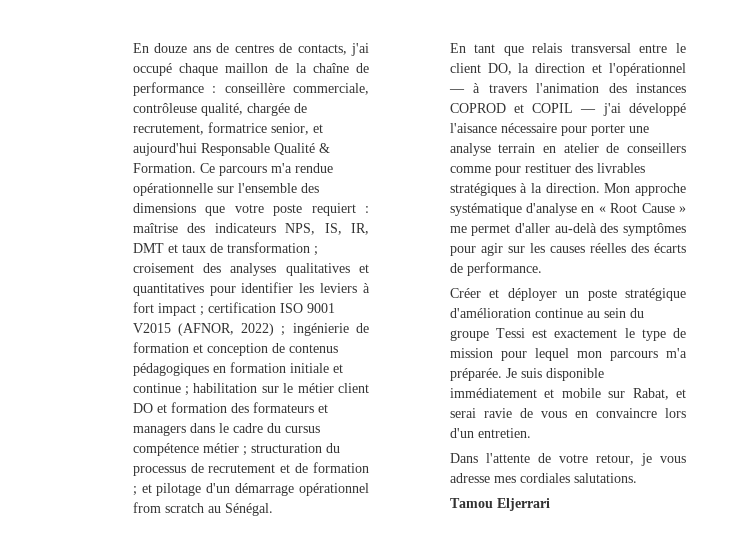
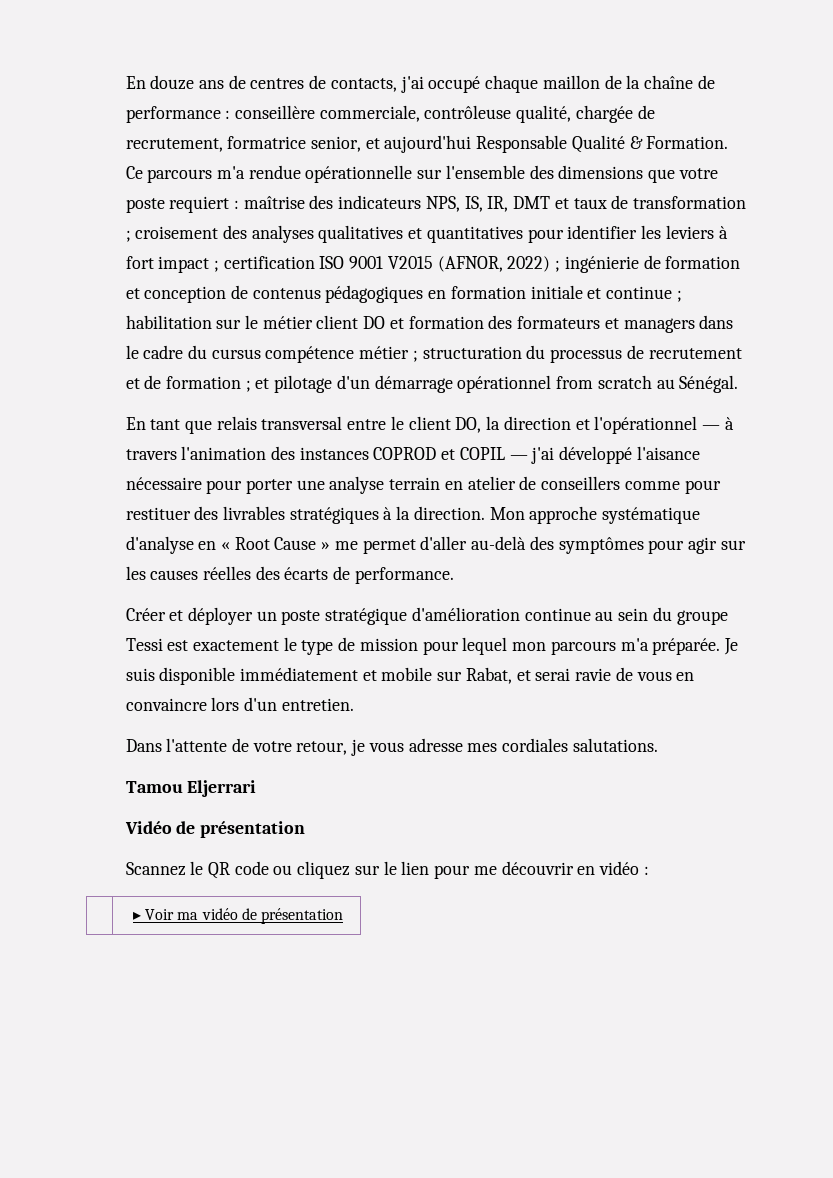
+ Vidéo de présentation
+ Scannez le QR code ou cliquez sur le lien pour me découvrir en vidéo :
+ | ▸ Voir ma vidéo de présentation

